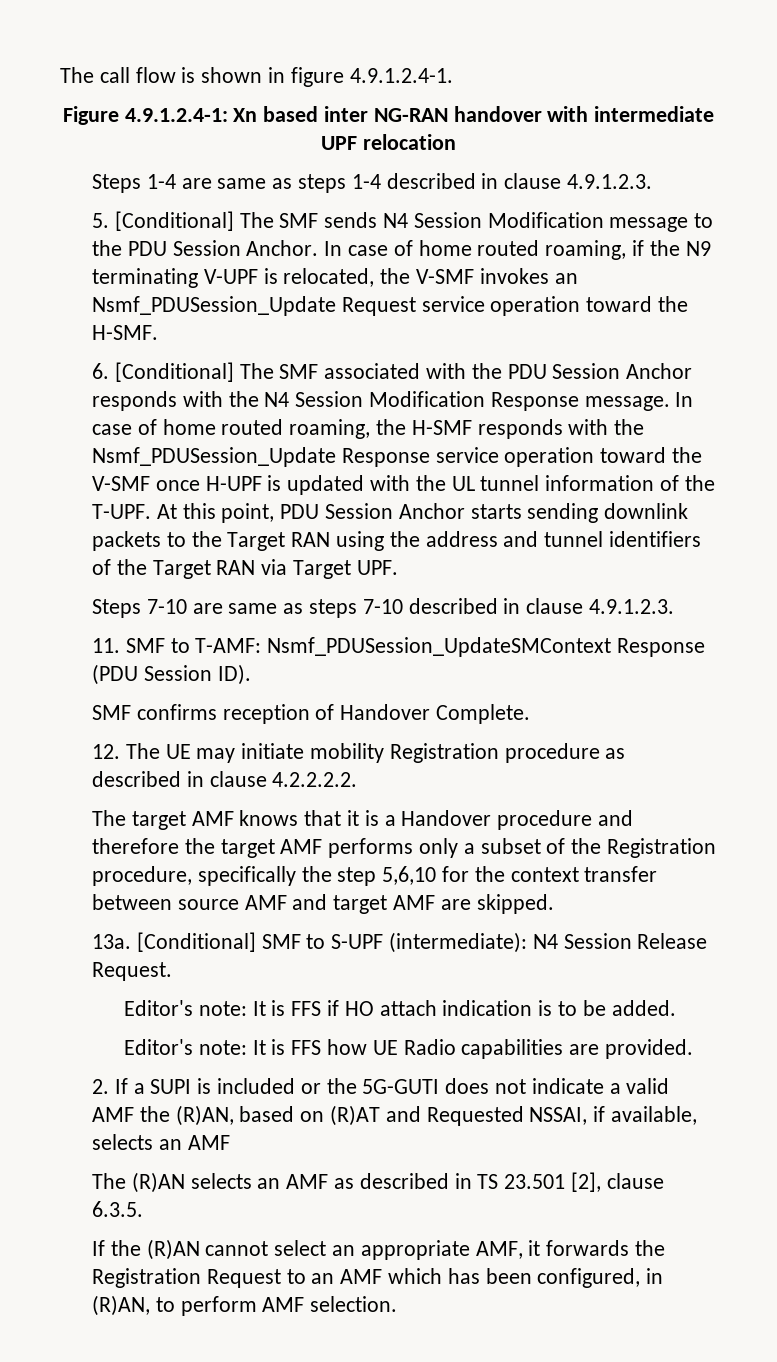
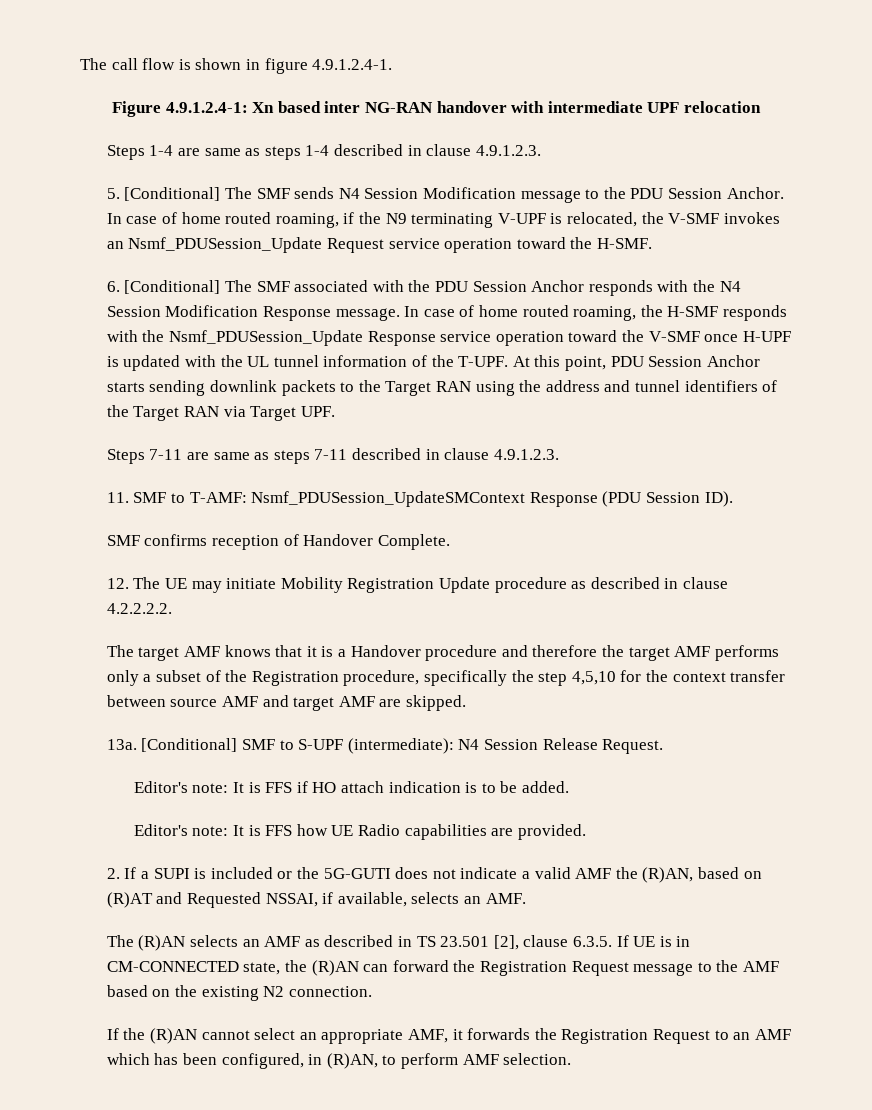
- Steps 7-10 are same as steps 7-10 described in clause 4.9.1.2.3.
+ Steps 7-11 are same as steps 7-11 described in clause 4.9.1.2.3.
- 12. The UE may initiate mobility Registration procedure as described in clause 4.2.2.2.2.
+ 12. The UE may initiate Mobility Registration Update procedure as described in clause 4.2.2.2.2.
- The target AMF knows that it is a Handover procedure and therefore the target AMF performs only a subset of the Registration procedure, specifically the step 5,6,10 for the context transfer between source AMF and target AMF are skipped.
+ The target AMF knows that it is a Handover procedure and therefore the target AMF performs only a subset of the Registration procedure, specifically the step 4,5,10 for the context transfer between source AMF and target AMF are skipped.
- 2. If a SUPI is included or the 5G-GUTI does not indicate a valid AMF the (R)AN, based on (R)AT and Requested NSSAI, if available, selects an AMF
+ 2. If a SUPI is included or the 5G-GUTI does not indicate a valid AMF the (R)AN, based on (R)AT and Requested NSSAI, if available, selects an AMF.
- The (R)AN selects an AMF as described in TS 23.501 [2], clause 6.3.5.
+ The (R)AN selects an AMF as described in TS 23.501 [2], clause 6.3.5. If UE is in CM-CONNECTED state, the (R)AN can forward the Registration Request message to the AMF based on the existing N2 connection.

